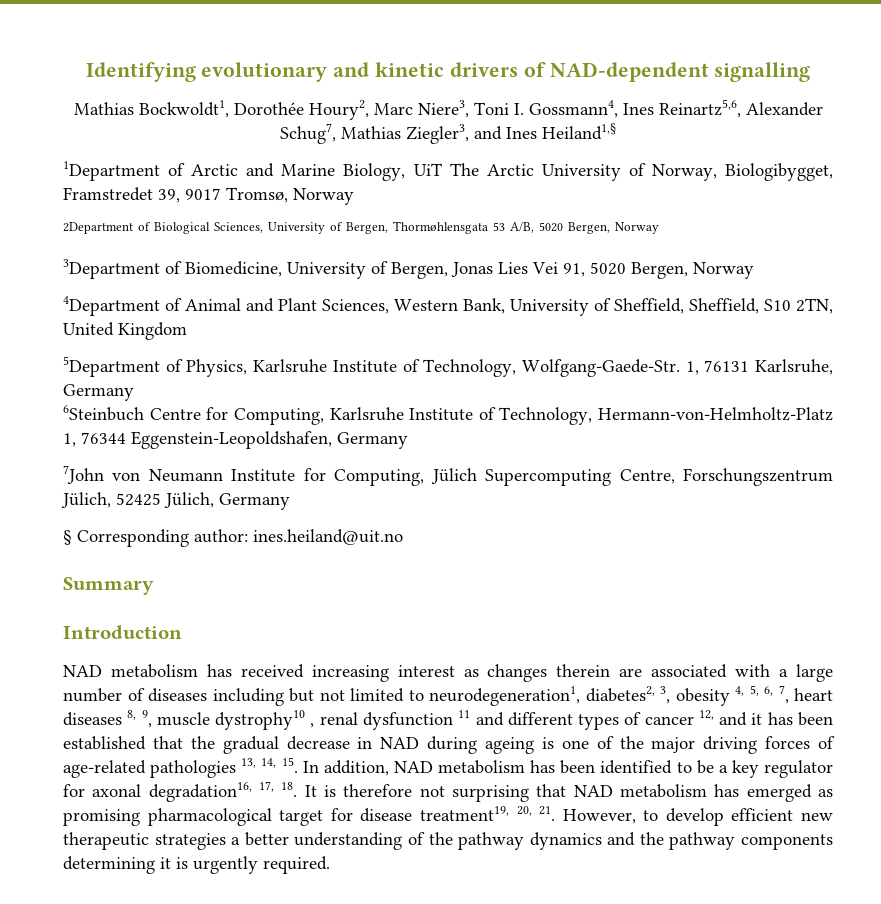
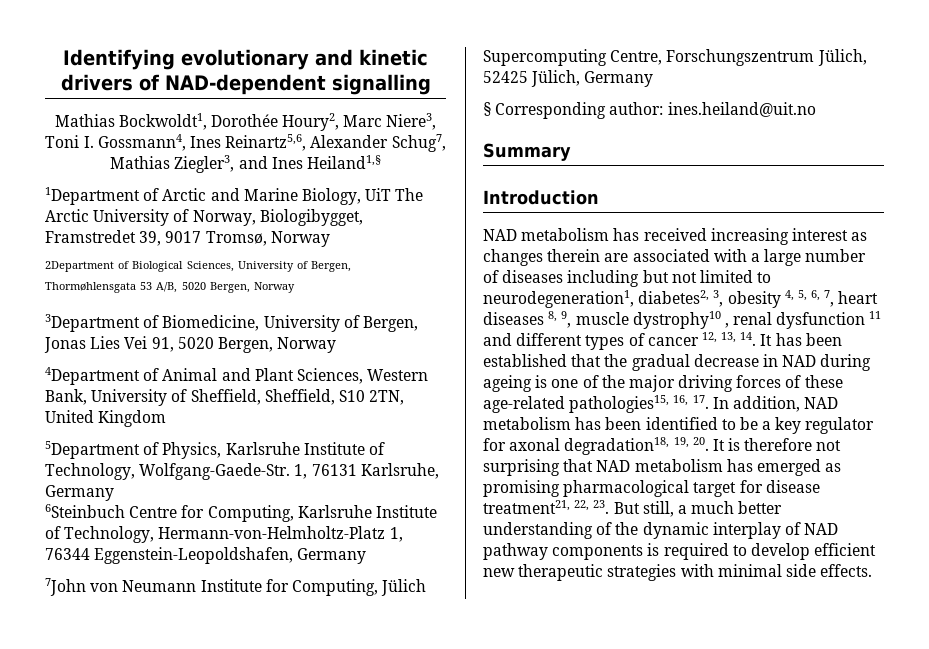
- NAD metabolism has received increasing interest as changes therein are associated with a large number of diseases including but not limited to neurodegeneration1, diabetes2, 3, obesity 4, 5, 6, 7, heart diseases 8, 9, muscle dystrophy10 , renal dysfunction 11 and different types of cancer 12, and it has been established that the gradual decrease in NAD during ageing is one of the major driving forces of age-related pathologies 13, 14, 15. In addition, NAD metabolism has been identified to be a key regulator for axonal degradation16, 17, 18. It is therefore not surprising that NAD metabolism has emerged as promising pharmacological target for disease treatment19, 20, 21. However, to develop efficient new therapeutic strategies a better understanding of the pathway dynamics and the pathway components determining it is urgently required.
+ NAD metabolism has received increasing interest as changes therein are associated with a large number of diseases including but not limited to neurodegeneration1, diabetes2, 3, obesity 4, 5, 6, 7, heart diseases 8, 9, muscle dystrophy10 , renal dysfunction 11 and different types of cancer 12, 13, 14. It has been established that the gradual decrease in NAD during ageing is one of the major driving forces of these age-related pathologies15, 16, 17. In addition, NAD metabolism has been identified to be a key regulator for axonal degradation18, 19, 20. It is therefore not surprising that NAD metabolism has emerged as promising pharmacological target for disease treatment21, 22, 23. But still, a much better understanding of the dynamic interplay of NAD pathway components is required to develop efficient new therapeutic strategies with minimal side effects.

